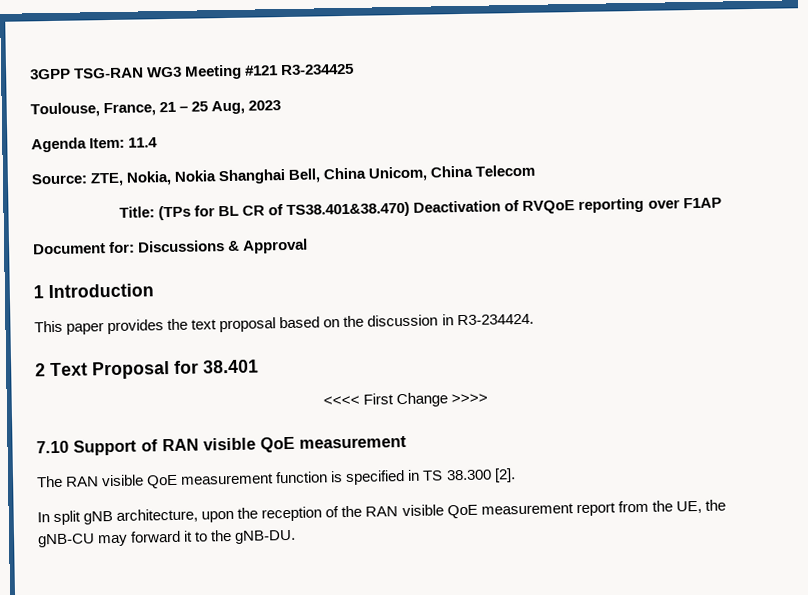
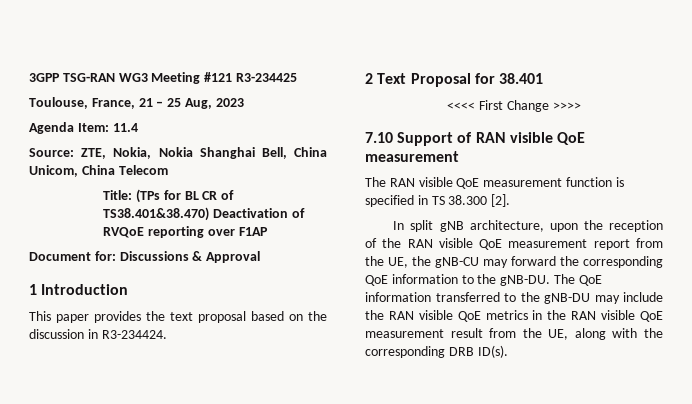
- In split gNB architecture, upon the reception of the RAN visible QoE measurement report from the UE, the gNB-CU may forward it to the gNB-DU.
+ In split gNB architecture, upon the reception of the RAN visible QoE measurement report from the UE, the gNB-CU may forward the corresponding QoE information to the gNB-DU. The QoE information transferred to the gNB-DU may include the RAN visible QoE metrics in the RAN visible QoE measurement result from the UE, along with the corresponding DRB ID(s).

